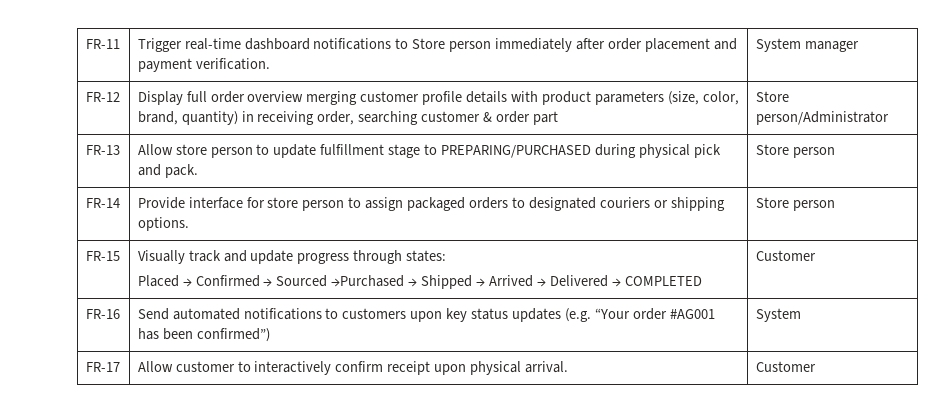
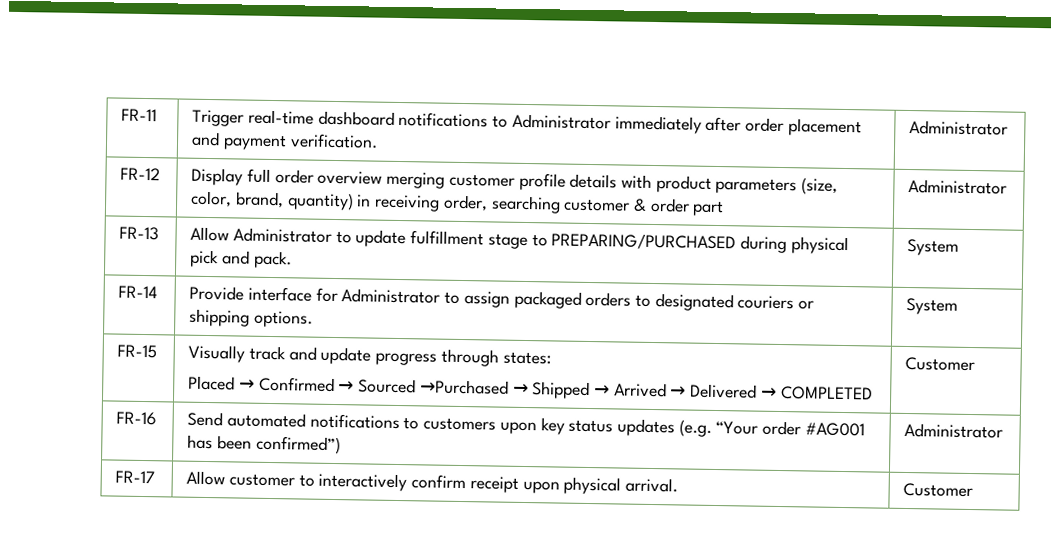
- FR-11 | Trigger real-time dashboard notifications to Store person immediately after order placement and payment verification. | System manager
+ FR-11 | Trigger real-time dashboard notifications to Administrator immediately after order placement and payment verification. | Administrator
- FR-12 | Display full order overview merging customer profile details with product parameters (size, color, brand, quantity) in receiving order, searching customer & order part | Store person/Administrator
+ FR-12 | Display full order overview merging customer profile details with product parameters (size, color, brand, quantity) in receiving order, searching customer & order part | Administrator
- FR-13 | Allow store person to update fulfillment stage to PREPARING/PURCHASED during physical pick and pack. | Store person
+ FR-13 | Allow Administrator to update fulfillment stage to PREPARING/PURCHASED during physical pick and pack. | System
- FR-14 | Provide interface for store person to assign packaged orders to designated couriers or shipping options. | Store person
+ FR-14 | Provide interface for Administrator to assign packaged orders to designated couriers or shipping options. | System
- FR-16 | Send automated notifications to customers upon key status updates (e.g. “Your order #AG001 has been confirmed”) | System
+ FR-16 | Send automated notifications to customers upon key status updates (e.g. “Your order #AG001 has been confirmed”) | Administrator

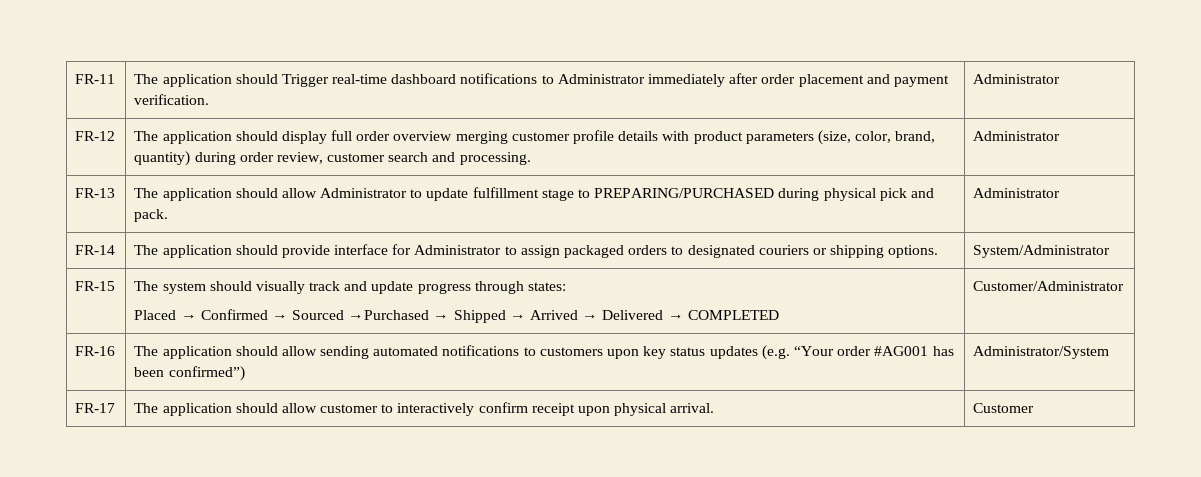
- FR-11 | Trigger real-time dashboard notifications to Administrator immediately after order placement and payment verification. | Administrator
+ FR-11 | The application should Trigger real-time dashboard notifications to Administrator immediately after order placement and payment verification. | Administrator
- FR-12 | Display full order overview merging customer profile details with product parameters (size, color, brand, quantity) in receiving order, searching customer & order part | Administrator
- FR-13 | Allow Administrator to update fulfillment stage to PREPARING/PURCHASED during physical pick and pack. | System
+ FR-12 | The application should display full order overview merging customer profile details with product parameters (size, color, brand, quantity) during order review, customer search and processing. | Administrator
+ FR-13 | The application should allow Administrator to update fulfillment stage to PREPARING/PURCHASED during physical pick and pack. | Administrator
- FR-14 | Provide interface for Administrator to assign packaged orders to designated couriers or shipping options. | System
+ FR-14 | The application should provide interface for Administrator to assign packaged orders to designated couriers or shipping options. | System/Administrator
- FR-15 | Visually track and update progress through states:
- Placed → Confirmed → Sourced →Purchased → Shipped → Arrived → Delivered → COMPLETED | Customer
+ FR-15 | The system should visually track and update progress through states:
+ Placed → Confirmed → Sourced →Purchased → Shipped → Arrived → Delivered → COMPLETED | Customer/Administrator
- FR-16 | Send automated notifications to customers upon key status updates (e.g. “Your order #AG001 has been confirmed”) | Administrator
+ FR-16 | The application should allow sending automated notifications to customers upon key status updates (e.g. “Your order #AG001 has been confirmed”) | Administrator/System
- FR-17 | Allow customer to interactively confirm receipt upon physical arrival. | Customer
+ FR-17 | The application should allow customer to interactively confirm receipt upon physical arrival. | Customer

